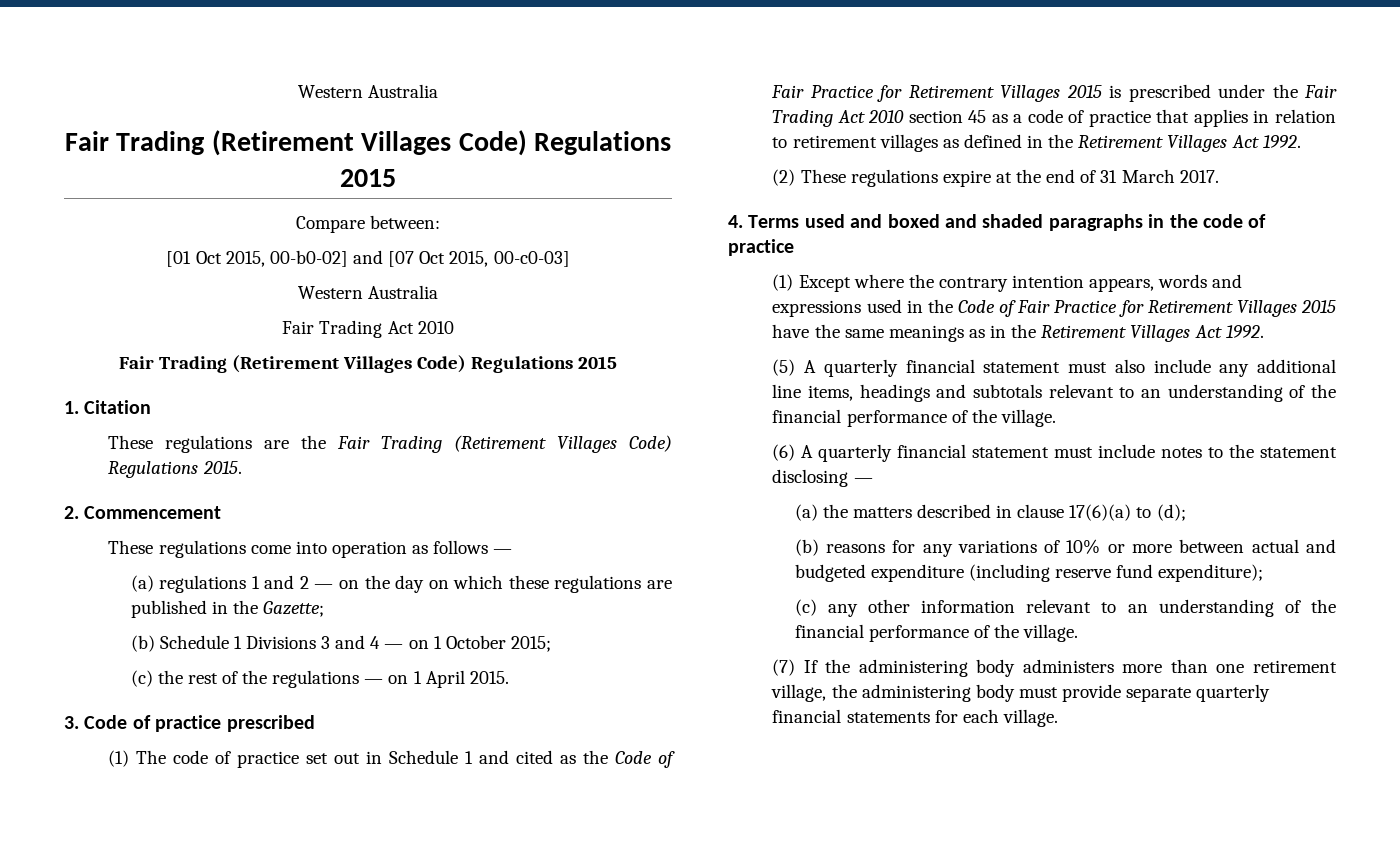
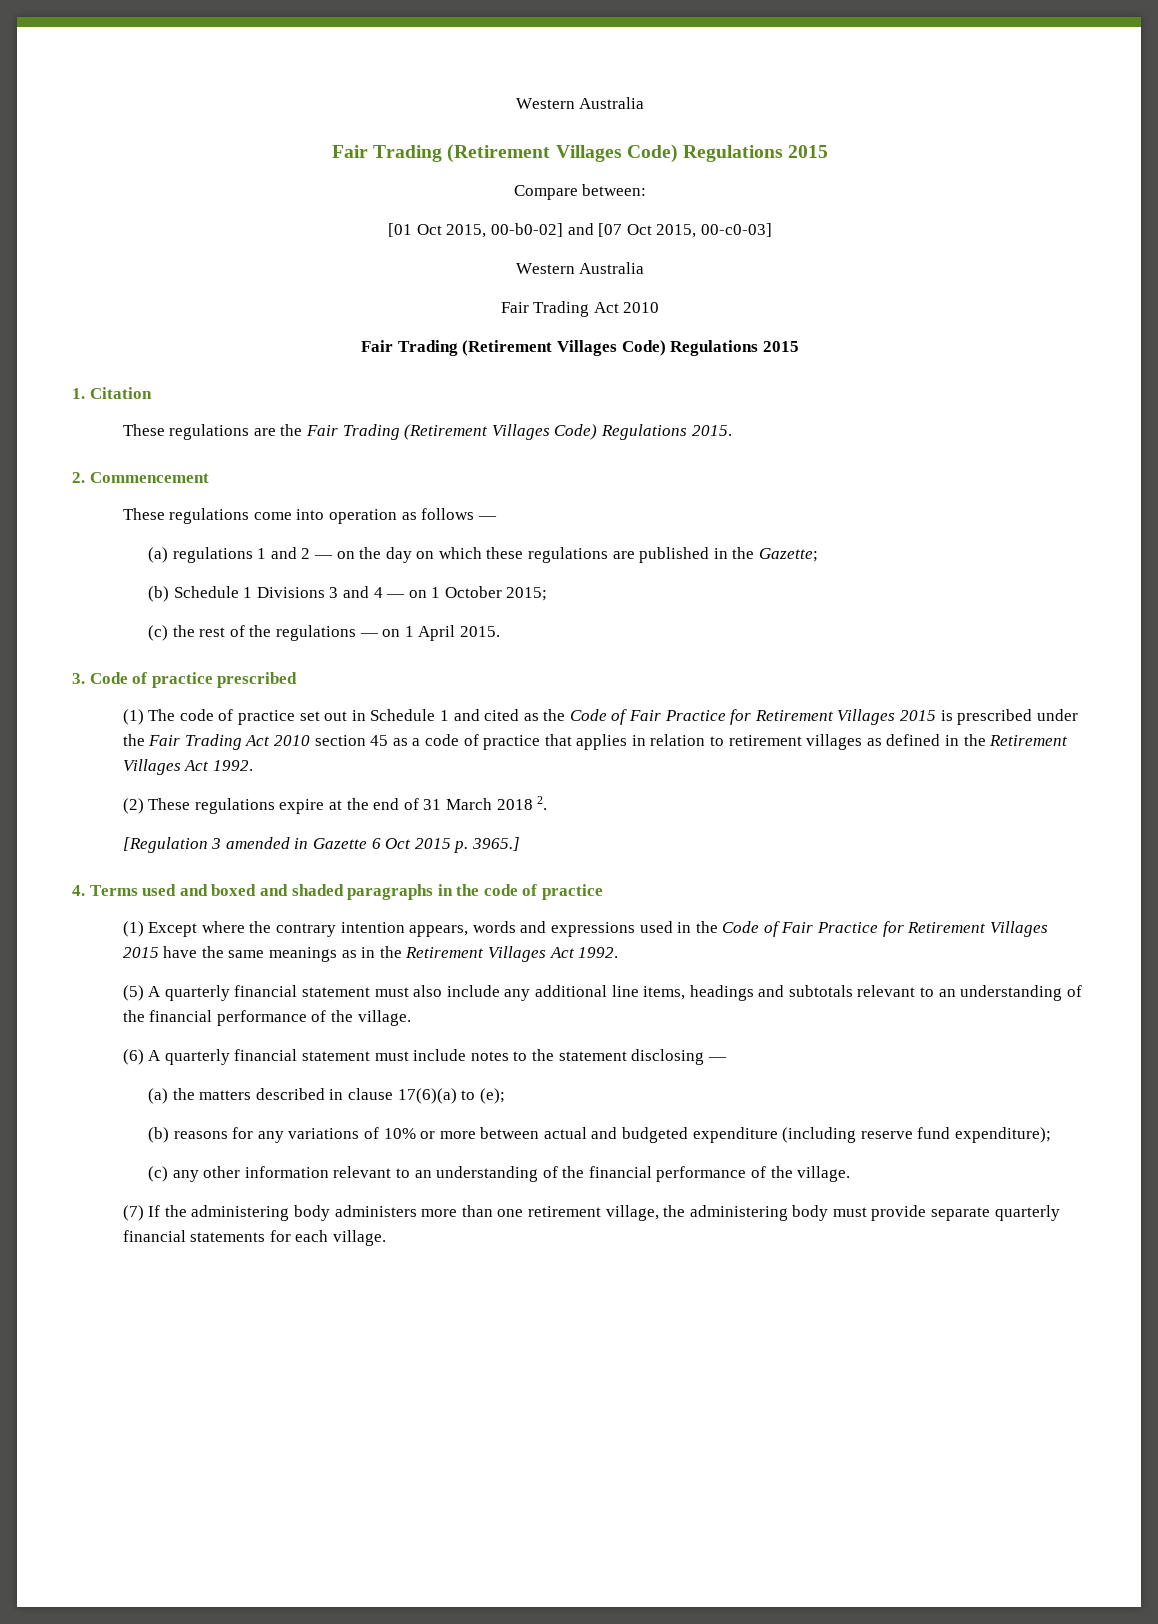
- (2) These regulations expire at the end of 31 March 2017.
+ (2) These regulations expire at the end of 31 March 2018 2.
+ [Regulation 3 amended in Gazette 6 Oct 2015 p. 3965.]
- (a) the matters described in clause 17(6)(a) to (d);
+ (a) the matters described in clause 17(6)(a) to (e);

